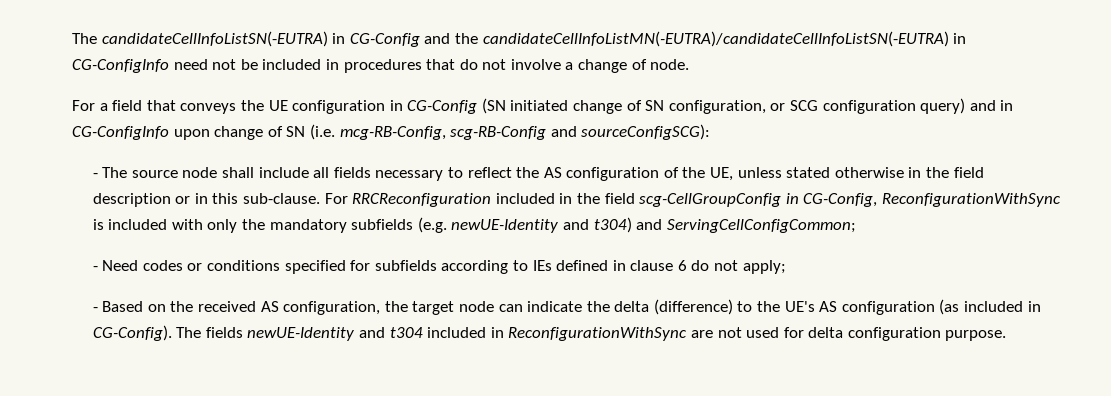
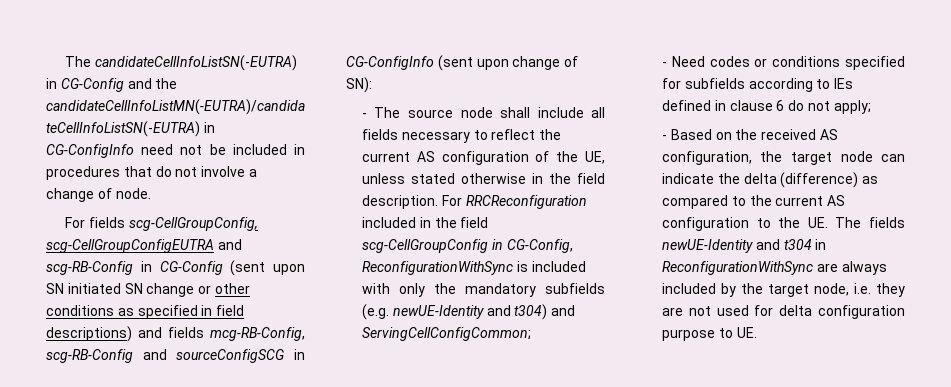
- For a field that conveys the UE configuration in CG-Config (SN initiated change of SN configuration, or SCG configuration query) and in CG-ConfigInfo upon change of SN (i.e. mcg-RB-Config, scg-RB-Config and sourceConfigSCG):
+ For fields scg-CellGroupConfig, scg-CellGroupConfigEUTRA and scg-RB-Config in CG-Config (sent upon SN initiated SN change or other conditions as specified in field descriptions) and fields mcg-RB-Config, scg-RB-Config and sourceConfigSCG in CG-ConfigInfo (sent upon change of SN):
- - The source node shall include all fields necessary to reflect the AS configuration of the UE, unless stated otherwise in the field description or in this sub-clause.
+ - The source node shall include all fields necessary to reflect the current AS configuration of the UE, unless stated otherwise in the field description.
- - Based on the received AS configuration, the target node can indicate the delta (difference) to the UE's AS configuration (as included in CG-Config). The fields newUE-Identity and t304 included in ReconfigurationWithSync are not used for delta configuration purpose.
+ - Based on the received AS configuration, the target node can indicate the delta (difference) as compared to the current AS configuration to the UE. The fields newUE-Identity and t304 in ReconfigurationWithSync are always included by the target node, i.e. they are not used for delta configuration purpose to UE.

